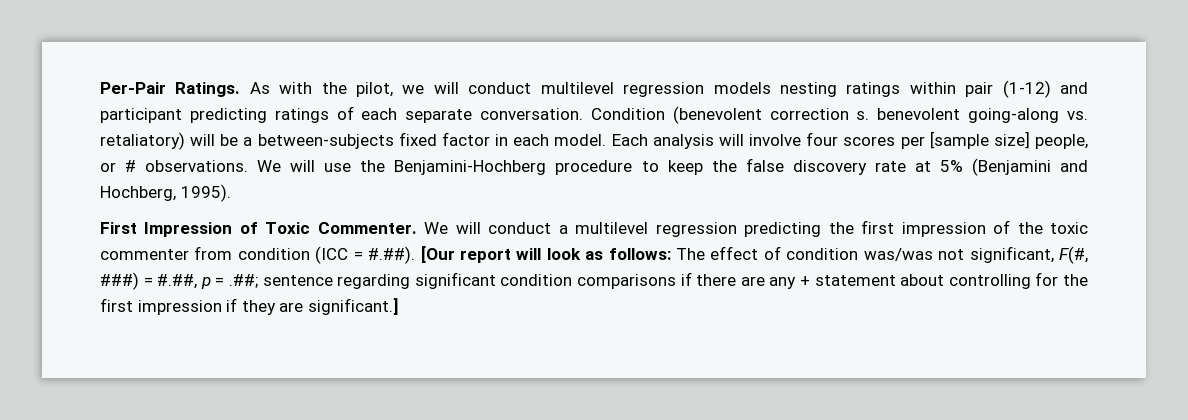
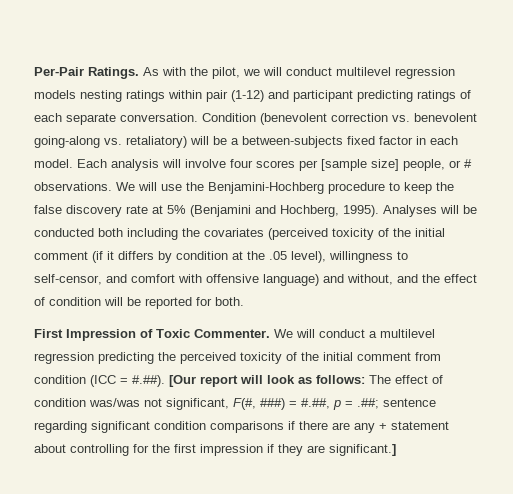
- Condition (benevolent correction s. benevolent going-along vs. retaliatory) will be a between-subjects fixed factor in each model.
+ Condition (benevolent correction vs. benevolent going-along vs. retaliatory) will be a between-subjects fixed factor in each model.
+ Analyses will be conducted both including the covariates (perceived toxicity of the initial comment (if it differs by condition at the .05 level), willingness to self-censor, and comfort with offensive language) and without, and the effect of condition will be reported for both.
- We will conduct a multilevel regression predicting the first impression of the toxic commenter from condition (ICC = #.##). [Our report will look as follows: The effect of condition was/was not significant, F(#, ###) = #.##, p = .##; sentence regarding significant condition comparisons if there are any + statement about controlling for the first impression if they are significant.]
+ We will conduct a multilevel regression predicting the perceived toxicity of the initial comment from condition (ICC = #.##). [Our report will look as follows: The effect of condition was/was not significant, F(#, ###) = #.##, p = .##; sentence regarding significant condition comparisons if there are any + statement about controlling for the first impression if they are significant.]

